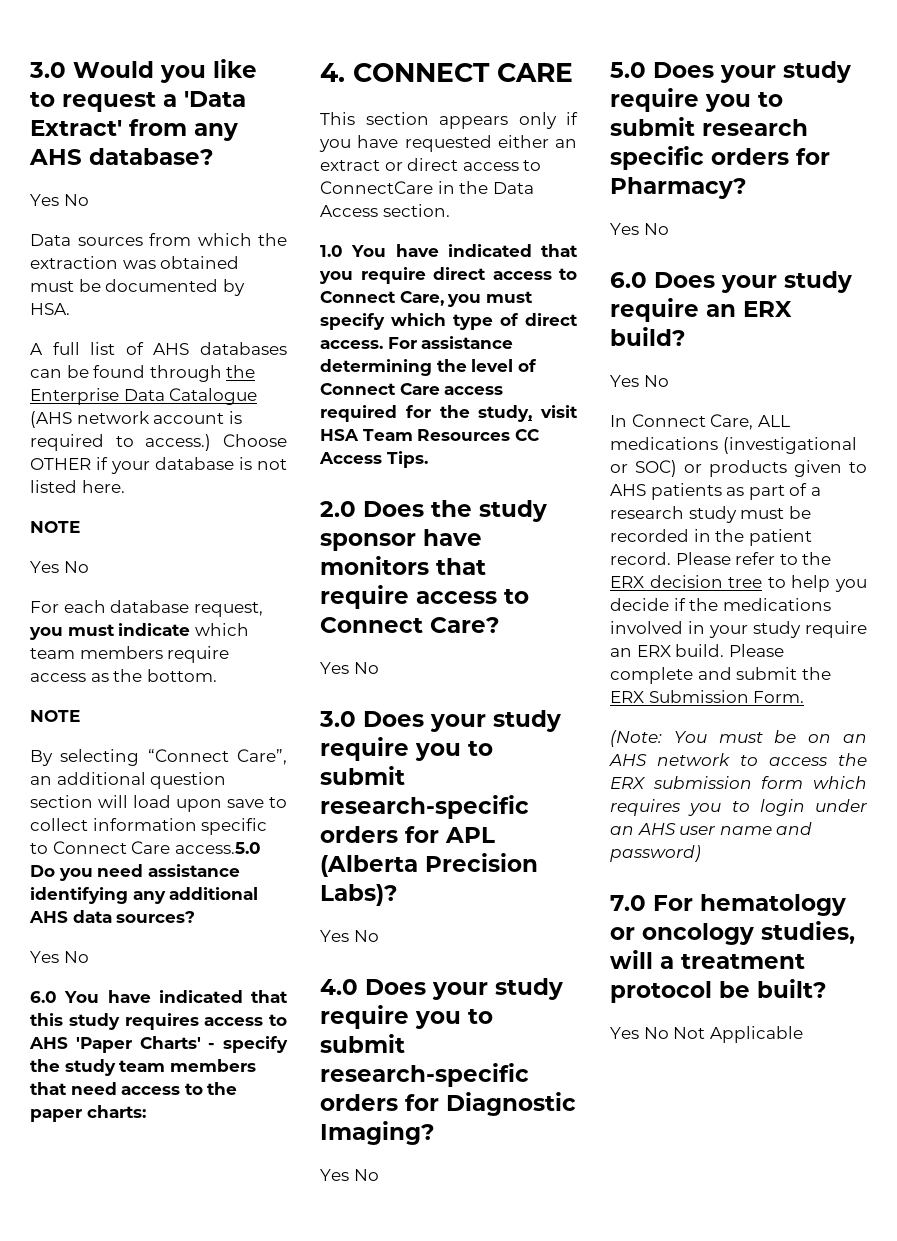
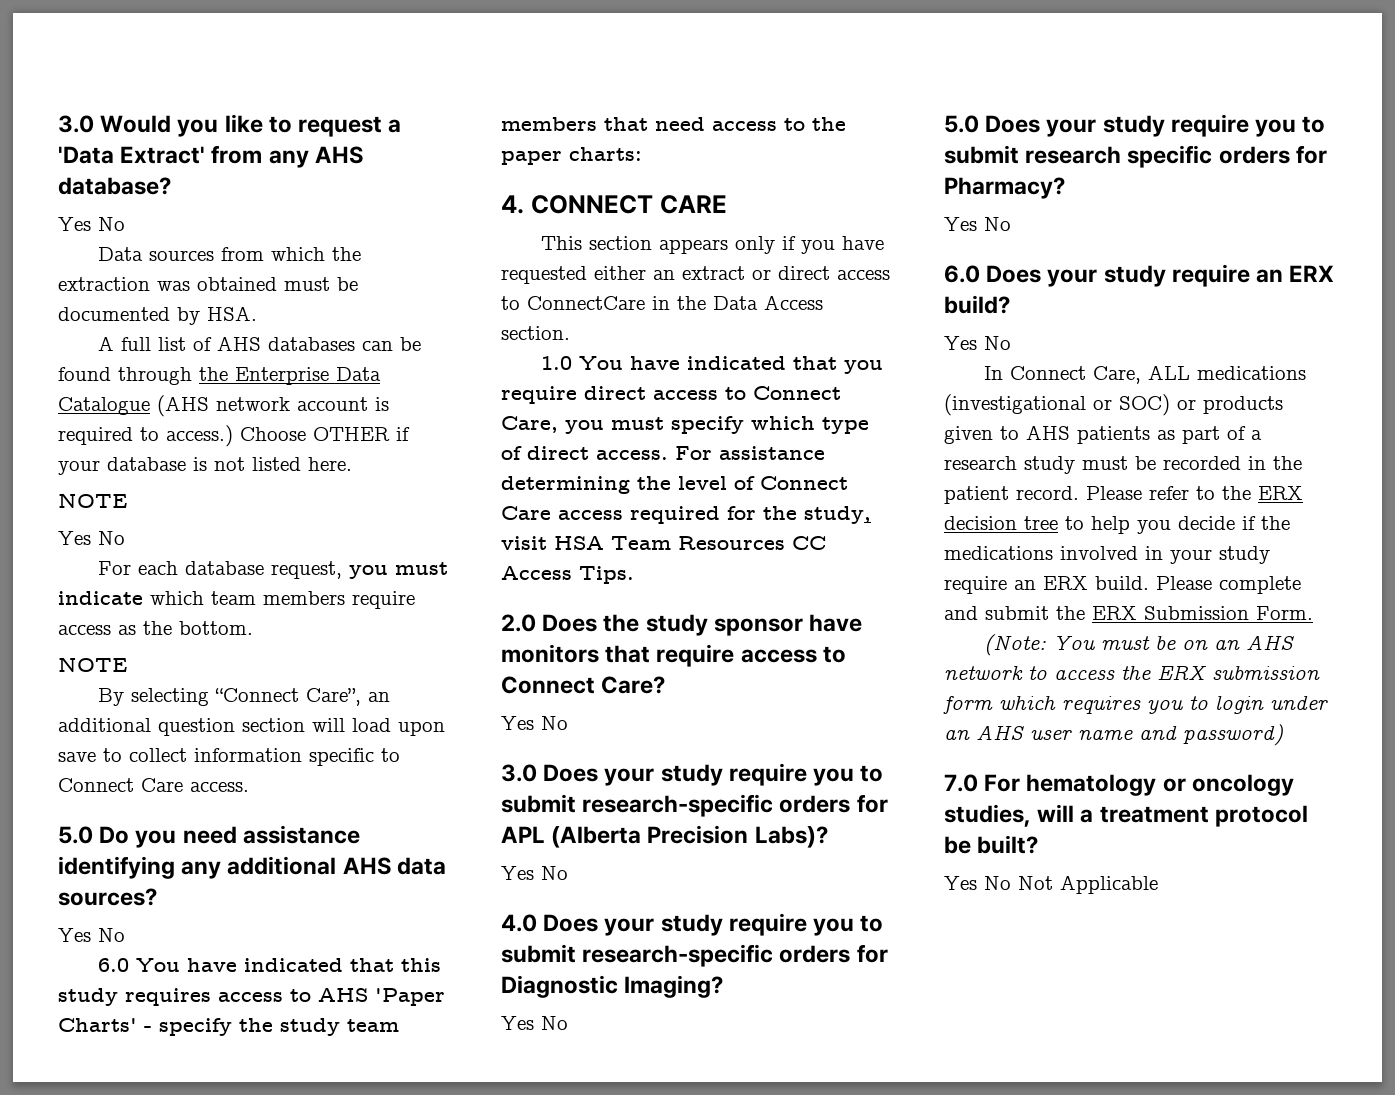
- By selecting “Connect Care”, an additional question section will load upon save to collect information specific to Connect Care access.5.0 Do you need assistance identifying any additional AHS data sources?
+ By selecting “Connect Care”, an additional question section will load upon save to collect information specific to Connect Care access.
+ 5.0 Do you need assistance identifying any additional AHS data sources?

